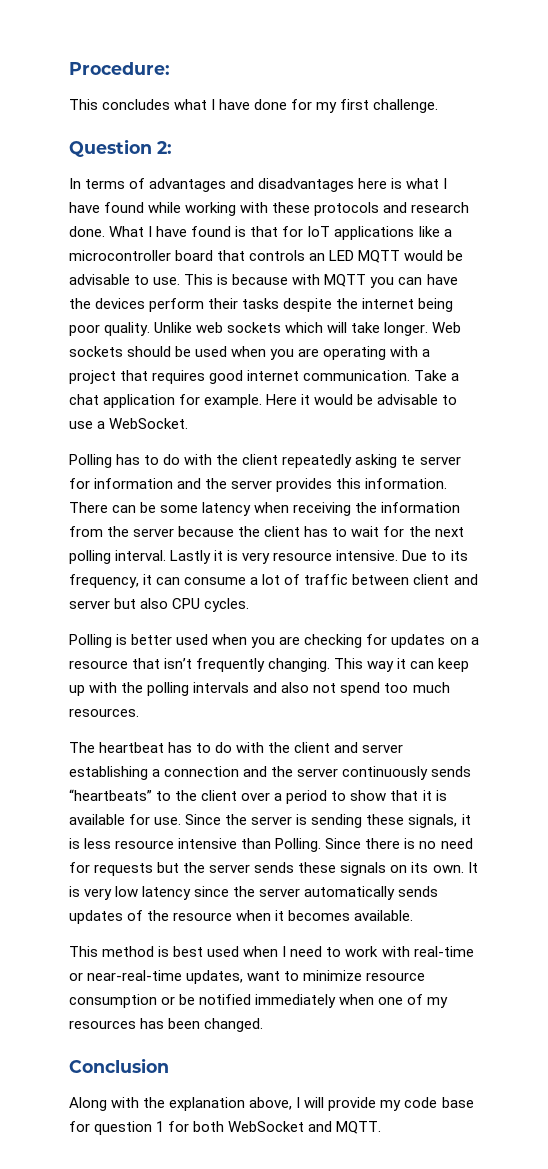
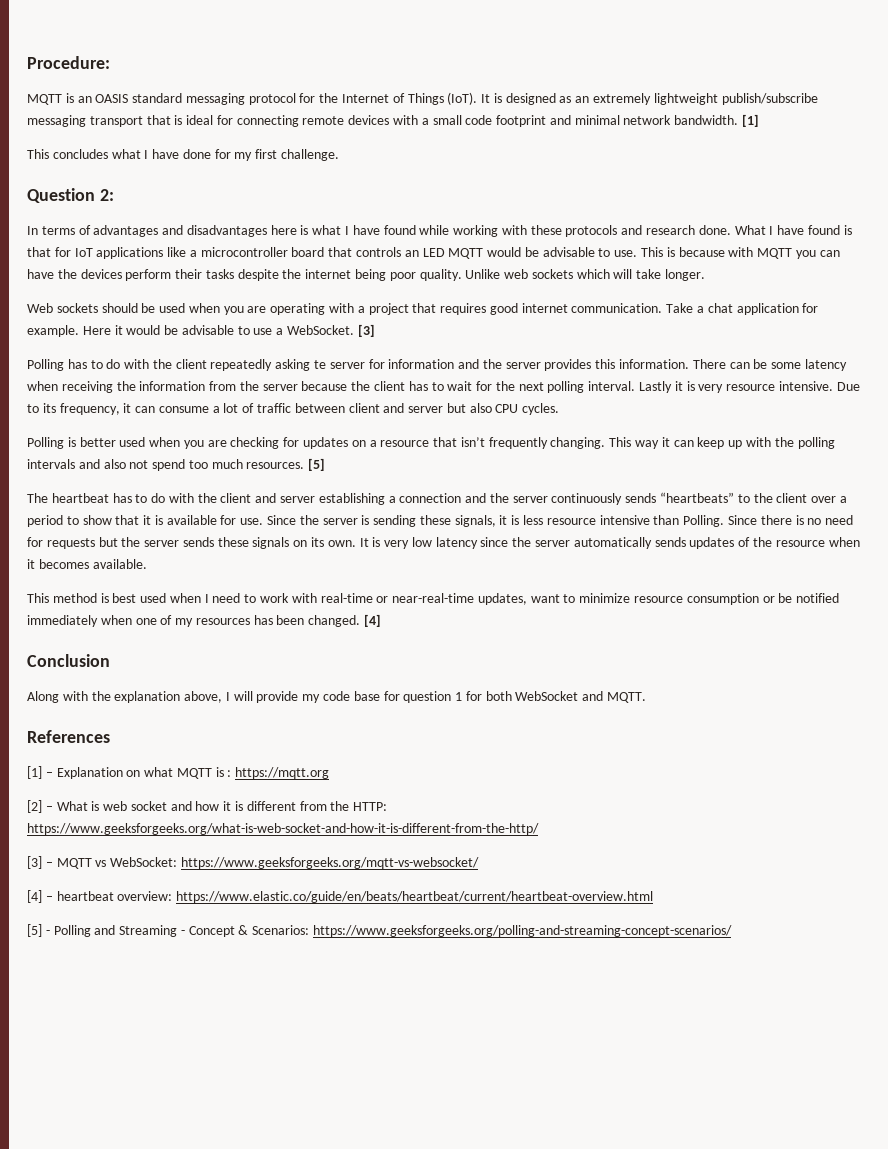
+ MQTT is an OASIS standard messaging protocol for the Internet of Things (IoT). It is designed as an extremely lightweight publish/subscribe messaging transport that is ideal for connecting remote devices with a small code footprint and minimal network bandwidth. [1]
- Unlike web sockets which will take longer. Web sockets should be used when you are operating with a project that requires good internet communication.
+ Unlike web sockets which will take longer.
+ Web sockets should be used when you are operating with a project that requires good internet communication.
- Here it would be advisable to use a WebSocket.
+ Here it would be advisable to use a WebSocket. [3]
- This way it can keep up with the polling intervals and also not spend too much resources.
+ This way it can keep up with the polling intervals and also not spend too much resources. [5]
- This method is best used when I need to work with real-time or near-real-time updates, want to minimize resource consumption or be notified immediately when one of my resources has been changed.
+ This method is best used when I need to work with real-time or near-real-time updates, want to minimize resource consumption or be notified immediately when one of my resources has been changed. [4]
+ References
+ [1] – Explanation on what MQTT is : https://mqtt.org
+ [2] – What is web socket and how it is different from the HTTP: https://www.geeksforgeeks.org/what-is-web-socket-and-how-it-is-different-from-the-http/
+ [3] – MQTT vs WebSocket: https://www.geeksforgeeks.org/mqtt-vs-websocket/
+ [4] – heartbeat overview: https://www.elastic.co/guide/en/beats/heartbeat/current/heartbeat-overview.html
+ [5] - Polling and Streaming - Concept & Scenarios: https://www.geeksforgeeks.org/polling-and-streaming-concept-scenarios/

